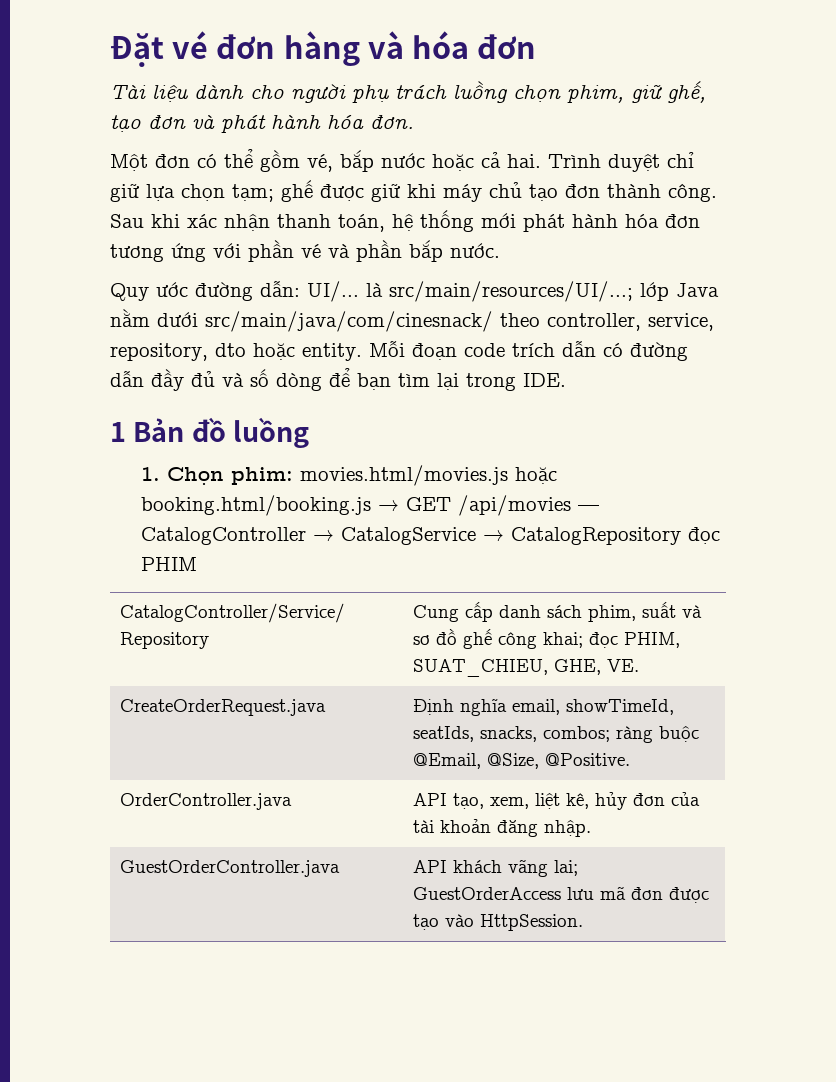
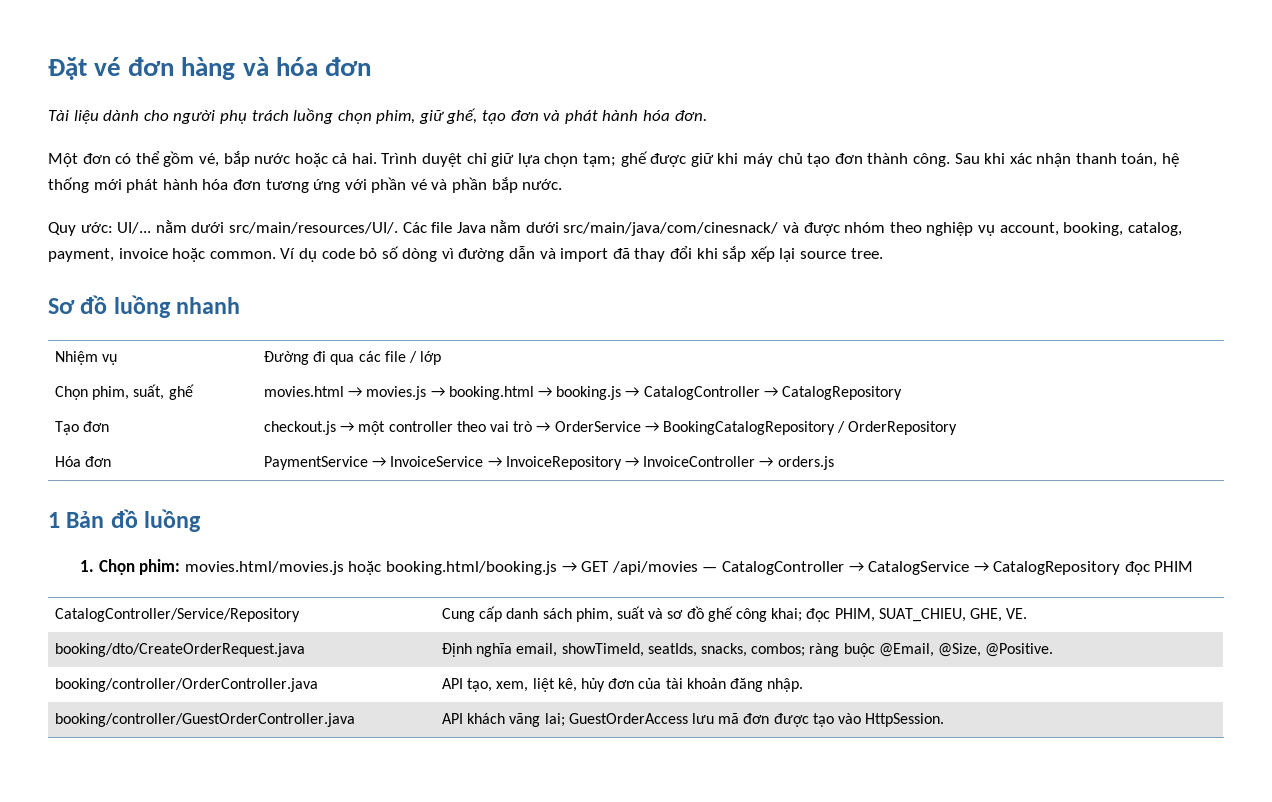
- Quy ước đường dẫn: UI/... là src/main/resources/UI/...; lớp Java nằm dưới src/main/java/com/cinesnack/ theo controller, service, repository, dto hoặc entity. Mỗi đoạn code trích dẫn có đường dẫn đầy đủ và số dòng để bạn tìm lại trong IDE.
+ Quy ước: UI/... nằm dưới src/main/resources/UI/. Các file Java nằm dưới src/main/java/com/cinesnack/ và được nhóm theo nghiệp vụ account, booking, catalog, payment, invoice hoặc common. Ví dụ code bỏ số dòng vì đường dẫn và import đã thay đổi khi sắp xếp lại source tree.
+ Sơ đồ luồng nhanh
+ Nhiệm vụ | Đường đi qua các file / lớp
+ Chọn phim, suất, ghế | movies.html → movies.js → booking.html → booking.js → CatalogController → CatalogRepository
+ Tạo đơn | checkout.js → một controller theo vai trò → OrderService → BookingCatalogRepository / OrderRepository
+ Hóa đơn | PaymentService → InvoiceService → InvoiceRepository → InvoiceController → orders.js
- CreateOrderRequest.java | Định nghĩa email, showTimeId, seatIds, snacks, combos; ràng buộc @Email, @Size, @Positive.
+ booking/dto/CreateOrderRequest.java | Định nghĩa email, showTimeId, seatIds, snacks, combos; ràng buộc @Email, @Size, @Positive.
- OrderController.java | API tạo, xem, liệt kê, hủy đơn của tài khoản đăng nhập.
+ booking/controller/OrderController.java | API tạo, xem, liệt kê, hủy đơn của tài khoản đăng nhập.
- GuestOrderController.java | API khách vãng lai; GuestOrderAccess lưu mã đơn được tạo vào HttpSession.
+ booking/controller/GuestOrderController.java | API khách vãng lai; GuestOrderAccess lưu mã đơn được tạo vào HttpSession.

